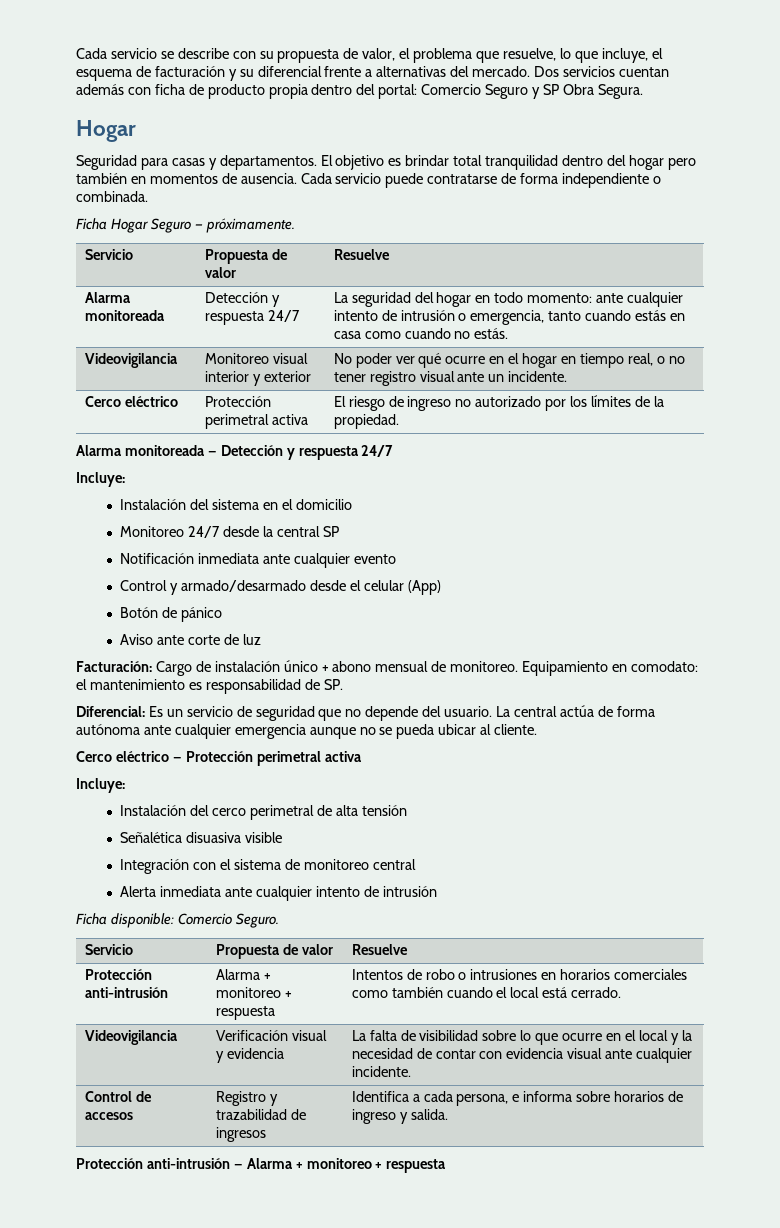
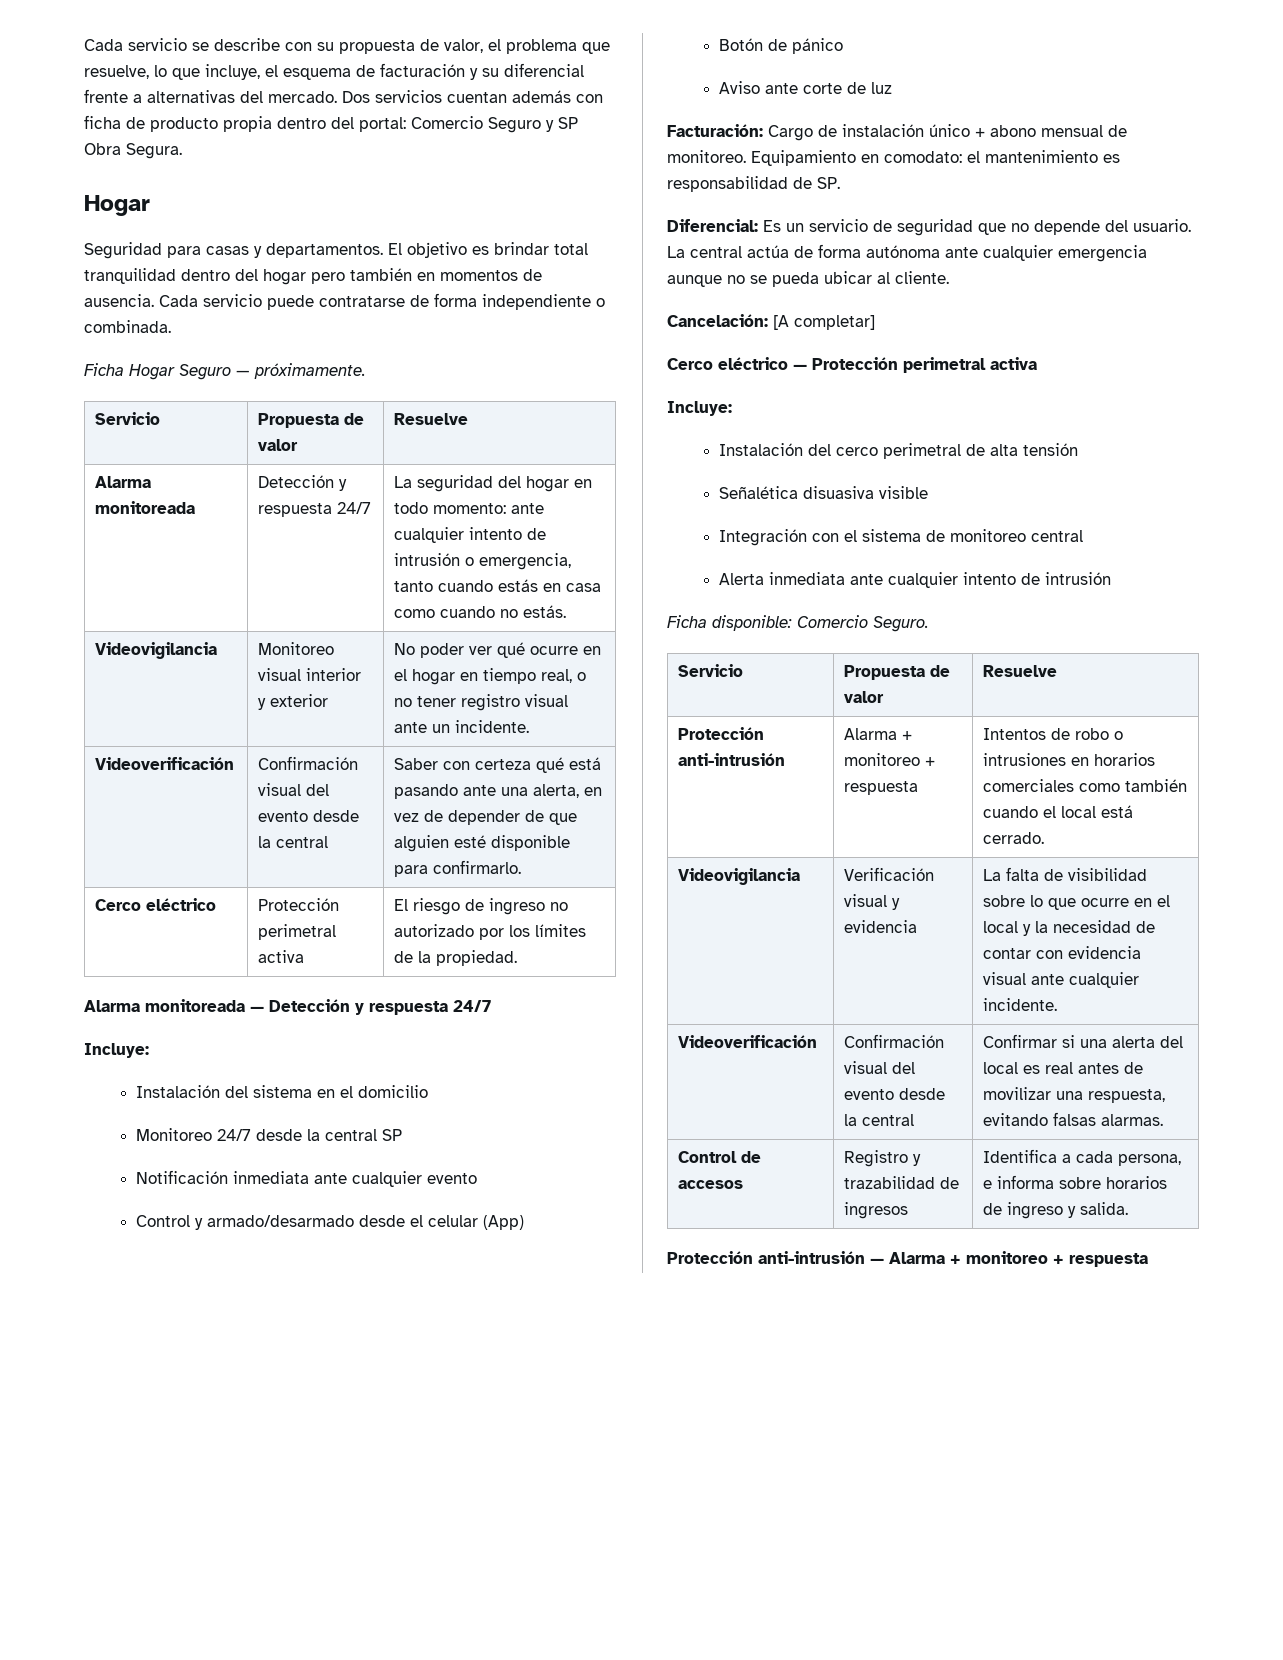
+ Videoverificación | Confirmación visual del evento desde la central | Saber con certeza qué está pasando ante una alerta, en vez de depender de que alguien esté disponible para confirmarlo.
+ Cancelación: [A completar]
+ Videoverificación | Confirmación visual del evento desde la central | Confirmar si una alerta del local es real antes de movilizar una respuesta, evitando falsas alarmas.

